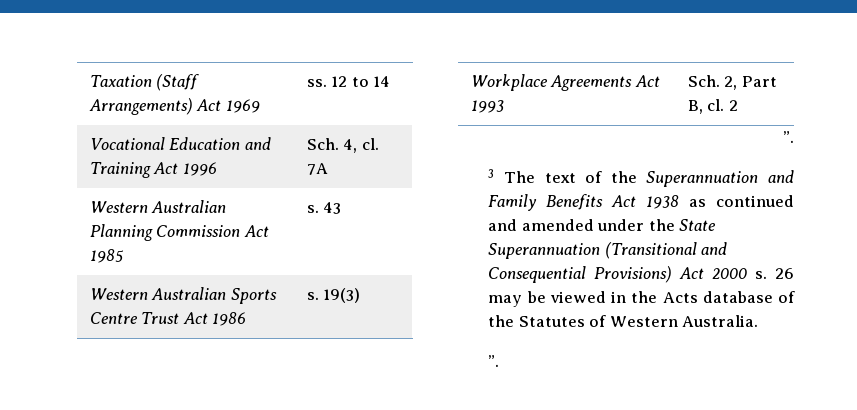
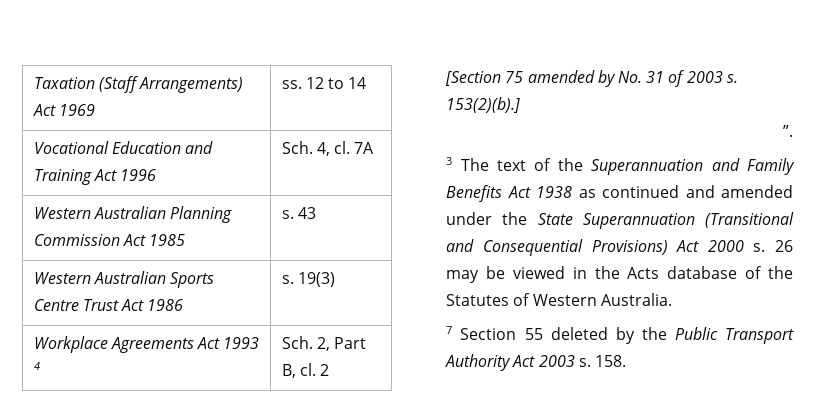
- Workplace Agreements Act 1993 | Sch. 2, Part B, cl. 2
+ Workplace Agreements Act 1993 4 | Sch. 2, Part B, cl. 2
+ [Section 75 amended by No. 31 of 2003 s. 153(2)(b).]
  26 may be viewed in the Acts database of the Statutes of Western Australia.
- ”.
+ 7 Section 55 deleted by the Public Transport Authority Act 2003 s. 158.

